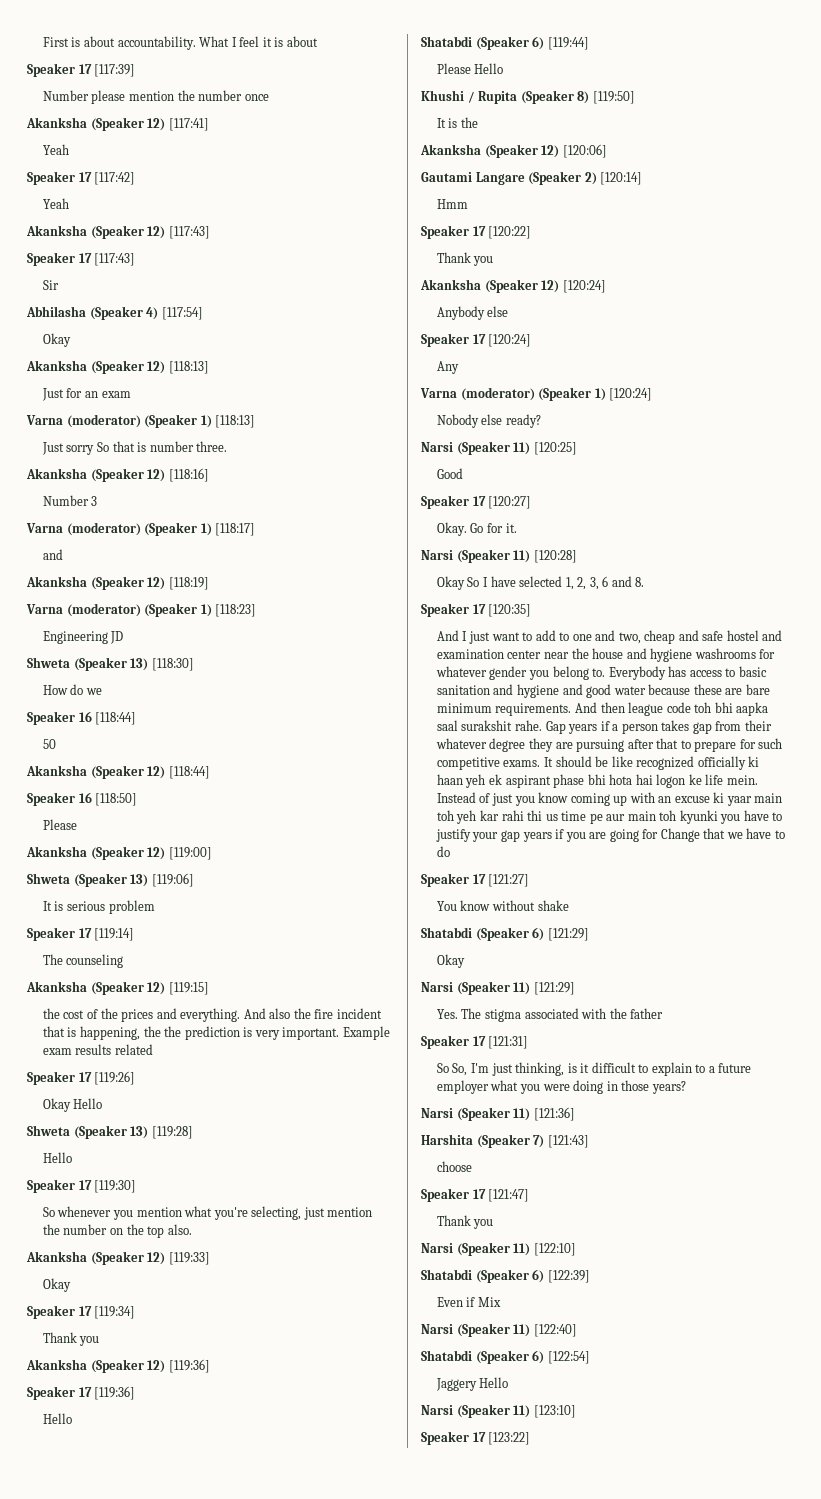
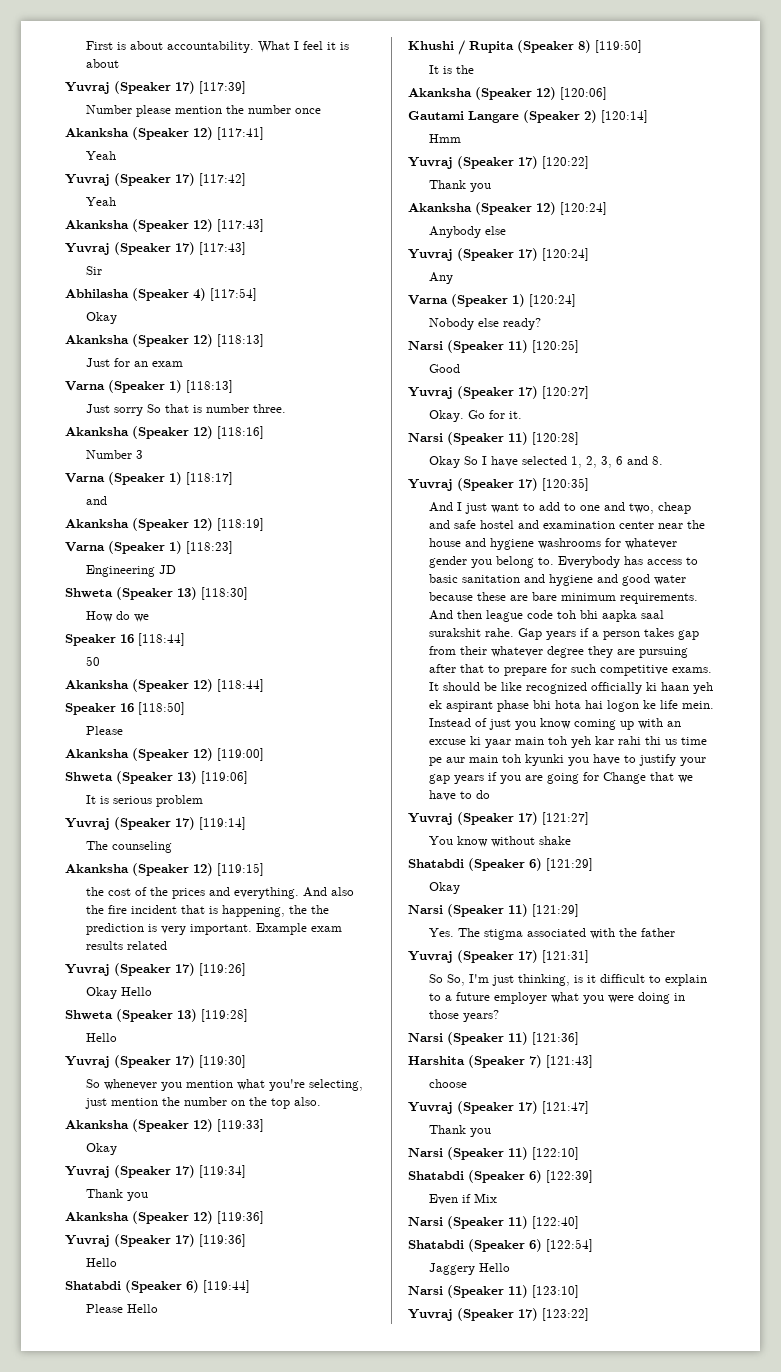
- Speaker 17 [117:39]
+ Yuvraj (Speaker 17) [117:39]
- Speaker 17 [117:42]
+ Yuvraj (Speaker 17) [117:42]
- Speaker 17 [117:43]
+ Yuvraj (Speaker 17) [117:43]
- Varna (moderator) (Speaker 1) [118:13]
+ Varna (Speaker 1) [118:13]
- Varna (moderator) (Speaker 1) [118:17]
+ Varna (Speaker 1) [118:17]
- Varna (moderator) (Speaker 1) [118:23]
+ Varna (Speaker 1) [118:23]
- Speaker 17 [119:14]
+ Yuvraj (Speaker 17) [119:14]
- Speaker 17 [119:26]
+ Yuvraj (Speaker 17) [119:26]
- Speaker 17 [119:30]
+ Yuvraj (Speaker 17) [119:30]
- Speaker 17 [119:34]
+ Yuvraj (Speaker 17) [119:34]
- Speaker 17 [119:36]
+ Yuvraj (Speaker 17) [119:36]
- Speaker 17 [120:22]
+ Yuvraj (Speaker 17) [120:22]
- Speaker 17 [120:24]
+ Yuvraj (Speaker 17) [120:24]
- Varna (moderator) (Speaker 1) [120:24]
+ Varna (Speaker 1) [120:24]
- Speaker 17 [120:27]
+ Yuvraj (Speaker 17) [120:27]
- Speaker 17 [120:35]
+ Yuvraj (Speaker 17) [120:35]
- Speaker 17 [121:27]
+ Yuvraj (Speaker 17) [121:27]
- Speaker 17 [121:31]
+ Yuvraj (Speaker 17) [121:31]
- Speaker 17 [121:47]
+ Yuvraj (Speaker 17) [121:47]
- Speaker 17 [123:22]
+ Yuvraj (Speaker 17) [123:22]

